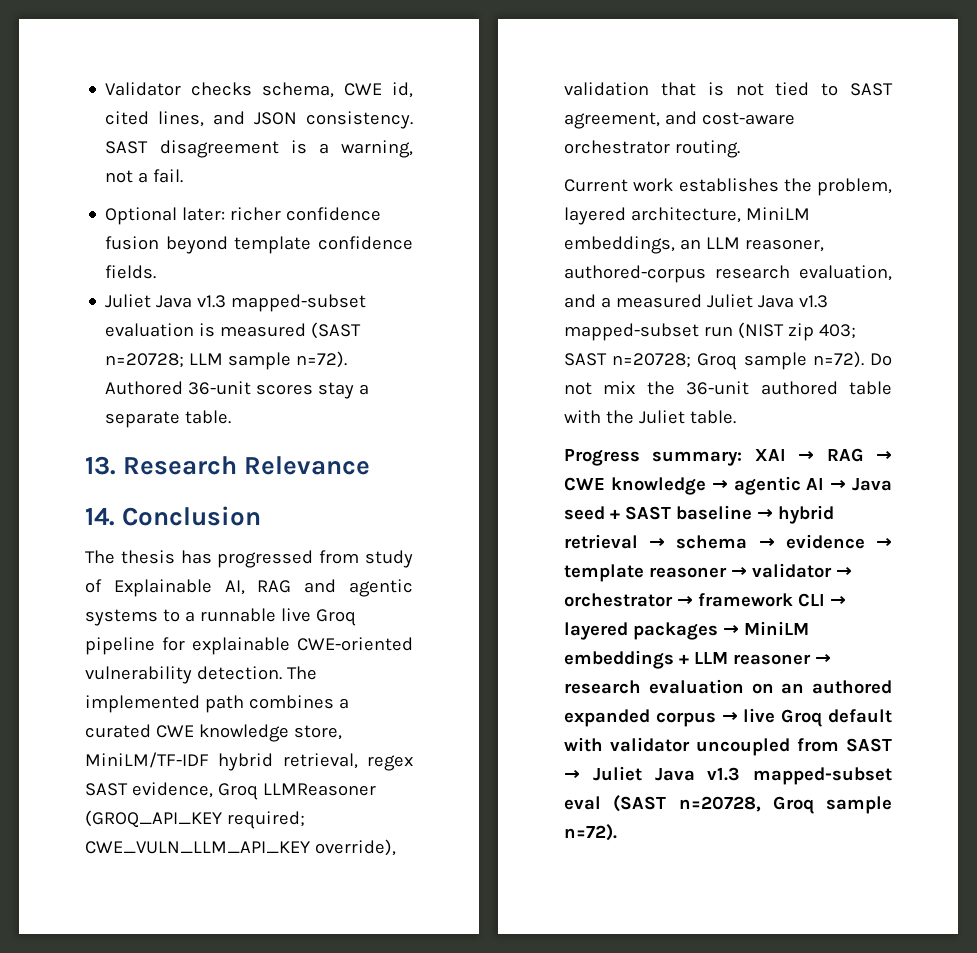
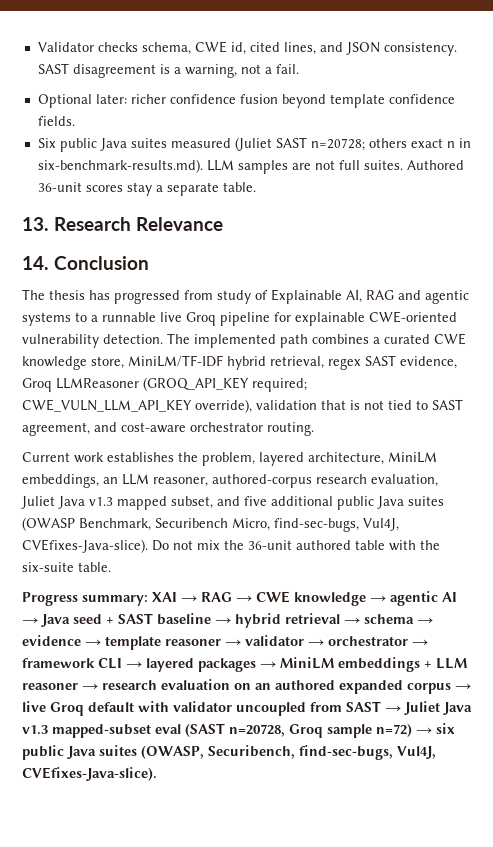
- Juliet Java v1.3 mapped-subset evaluation is measured (SAST n=20728; LLM sample n=72).
+ Six public Java suites measured (Juliet SAST n=20728; others exact n in six-benchmark-results.md). LLM samples are not full suites.
- Current work establishes the problem, layered architecture, MiniLM embeddings, an LLM reasoner, authored-corpus research evaluation, and a measured Juliet Java v1.3 mapped-subset run (NIST zip 403; SAST n=20728; Groq sample n=72).
+ Current work establishes the problem, layered architecture, MiniLM embeddings, an LLM reasoner, authored-corpus research evaluation, Juliet Java v1.3 mapped subset, and five additional public Java suites (OWASP Benchmark, Securibench Micro, find-sec-bugs, Vul4J, CVEfixes-Java-slice).
- Do not mix the 36-unit authored table with the Juliet table.
+ Do not mix the 36-unit authored table with the six-suite table.
- XAI → RAG → CWE knowledge → agentic AI → Java seed + SAST baseline → hybrid retrieval → schema → evidence → template reasoner → validator → orchestrator → framework CLI → layered packages → MiniLM embeddings + LLM reasoner → research evaluation on an authored expanded corpus → live Groq default with validator uncoupled from SAST → Juliet Java v1.3 mapped-subset eval (SAST n=20728, Groq sample n=72).
+ XAI → RAG → CWE knowledge → agentic AI → Java seed + SAST baseline → hybrid retrieval → schema → evidence → template reasoner → validator → orchestrator → framework CLI → layered packages → MiniLM embeddings + LLM reasoner → research evaluation on an authored expanded corpus → live Groq default with validator uncoupled from SAST → Juliet Java v1.3 mapped-subset eval (SAST n=20728, Groq sample n=72) → six public Java suites (OWASP, Securibench, find-sec-bugs, Vul4J, CVEfixes-Java-slice).

